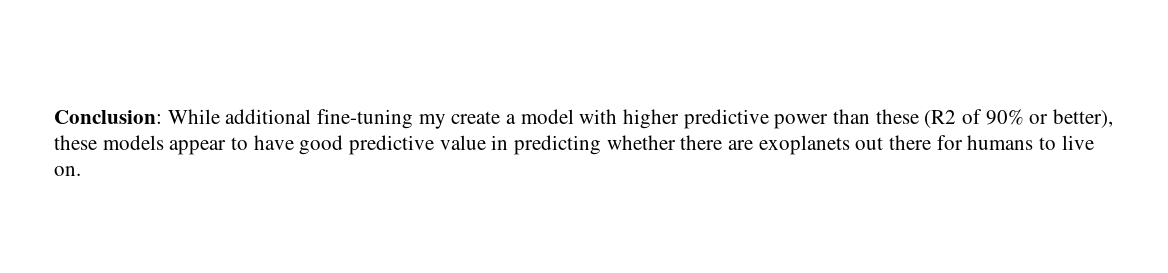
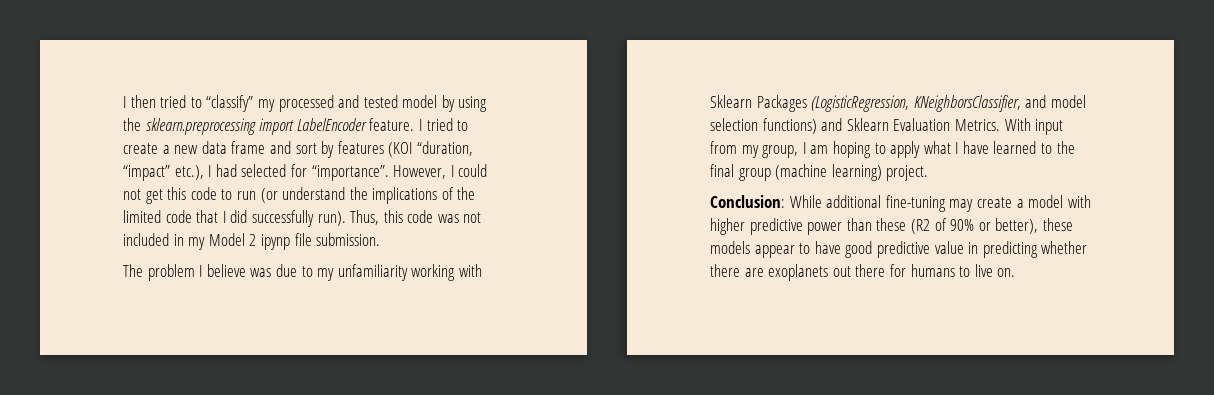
+ I then tried to “classify” my processed and tested model by using the sklearn.preprocessing import LabelEncoder feature. I tried to create a new data frame and sort by features (KOI “duration, “impact” etc.), I had selected for “importance”. However, I could not get this code to run (or understand the implications of the limited code that I did successfully run). Thus, this code was not included in my Model 2 ipynp file submission.
+ The problem I believe was due to my unfamiliarity working with Sklearn Packages (LogisticRegression, KNeighborsClassifier, and model selection functions) and Sklearn Evaluation Metrics. With input from my group, I am hoping to apply what I have learned to the final group (machine learning) project.
- Conclusion: While additional fine-tuning my create a model with higher predictive power than these (R2 of 90% or better), these models appear to have good predictive value in predicting whether there are exoplanets out there for humans to live on.
+ Conclusion: While additional fine-tuning may create a model with higher predictive power than these (R2 of 90% or better), these models appear to have good predictive value in predicting whether there are exoplanets out there for humans to live on.

